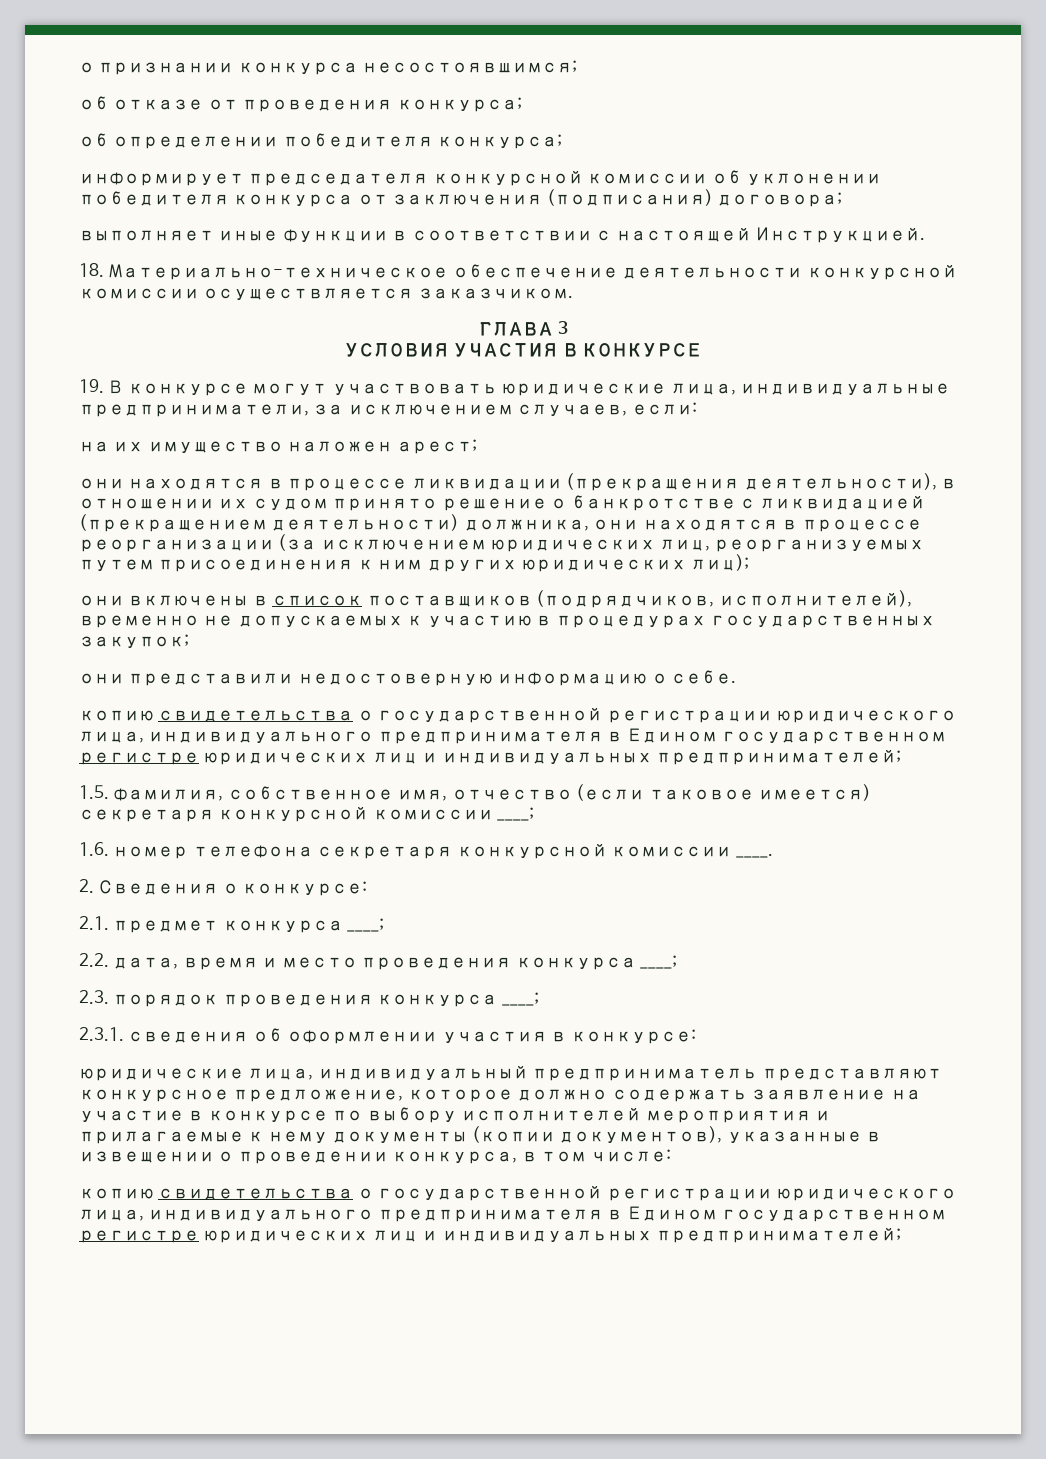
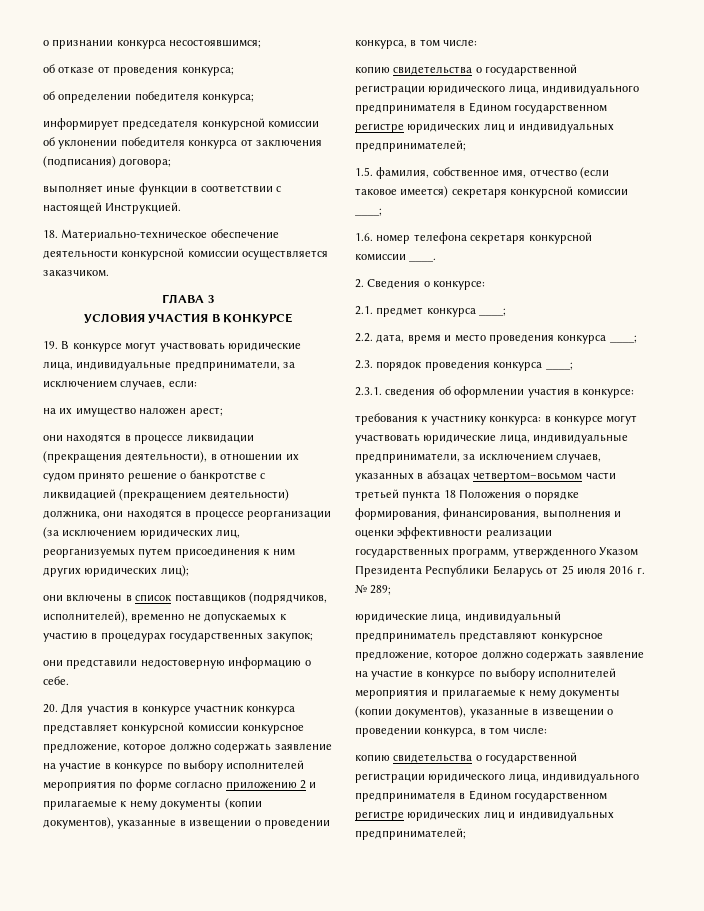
+ 20. Для участия в конкурсе участник конкурса представляет конкурсной комиссии конкурсное предложение, которое должно содержать заявление на участие в конкурсе по выбору исполнителей мероприятия по форме согласно приложению 2 и прилагаемые к нему документы (копии документов), указанные в извещении о проведении конкурса, в том числе:
+ требования к участнику конкурса: в конкурсе могут участвовать юридические лица, индивидуальные предприниматели, за исключением случаев, указанных в абзацах четвертом–восьмом части третьей пункта 18 Положения о порядке формирования, финансирования, выполнения и оценки эффективности реализации государственных программ, утвержденного Указом Президента Республики Беларусь от 25 июля 2016 г. № 289;

